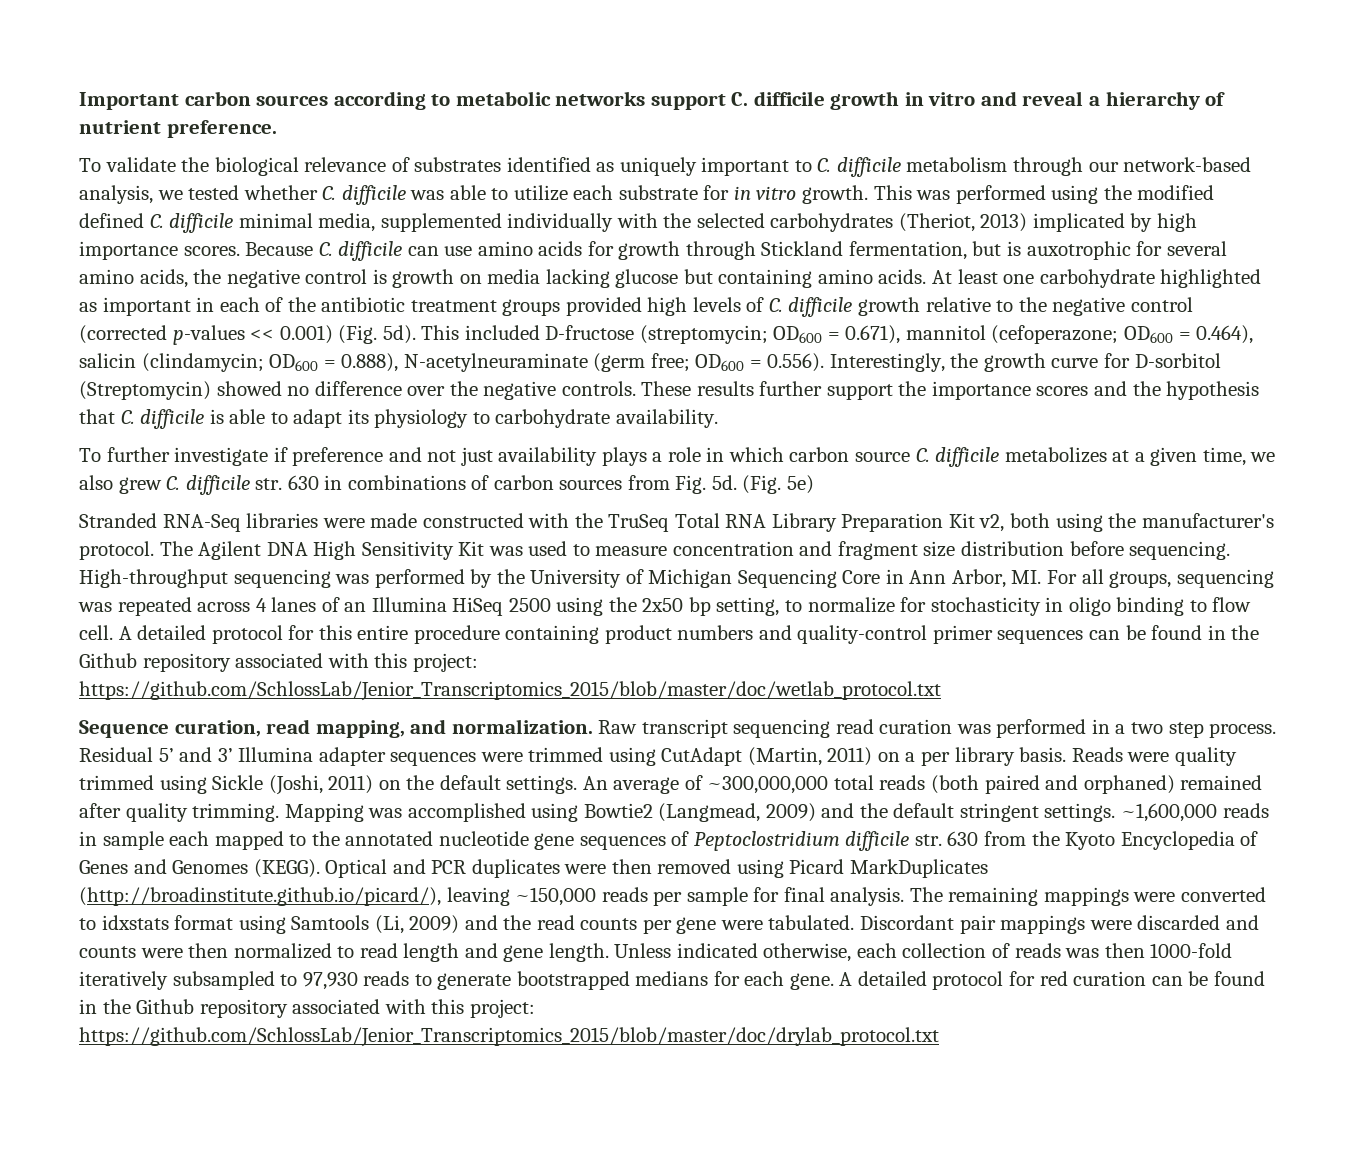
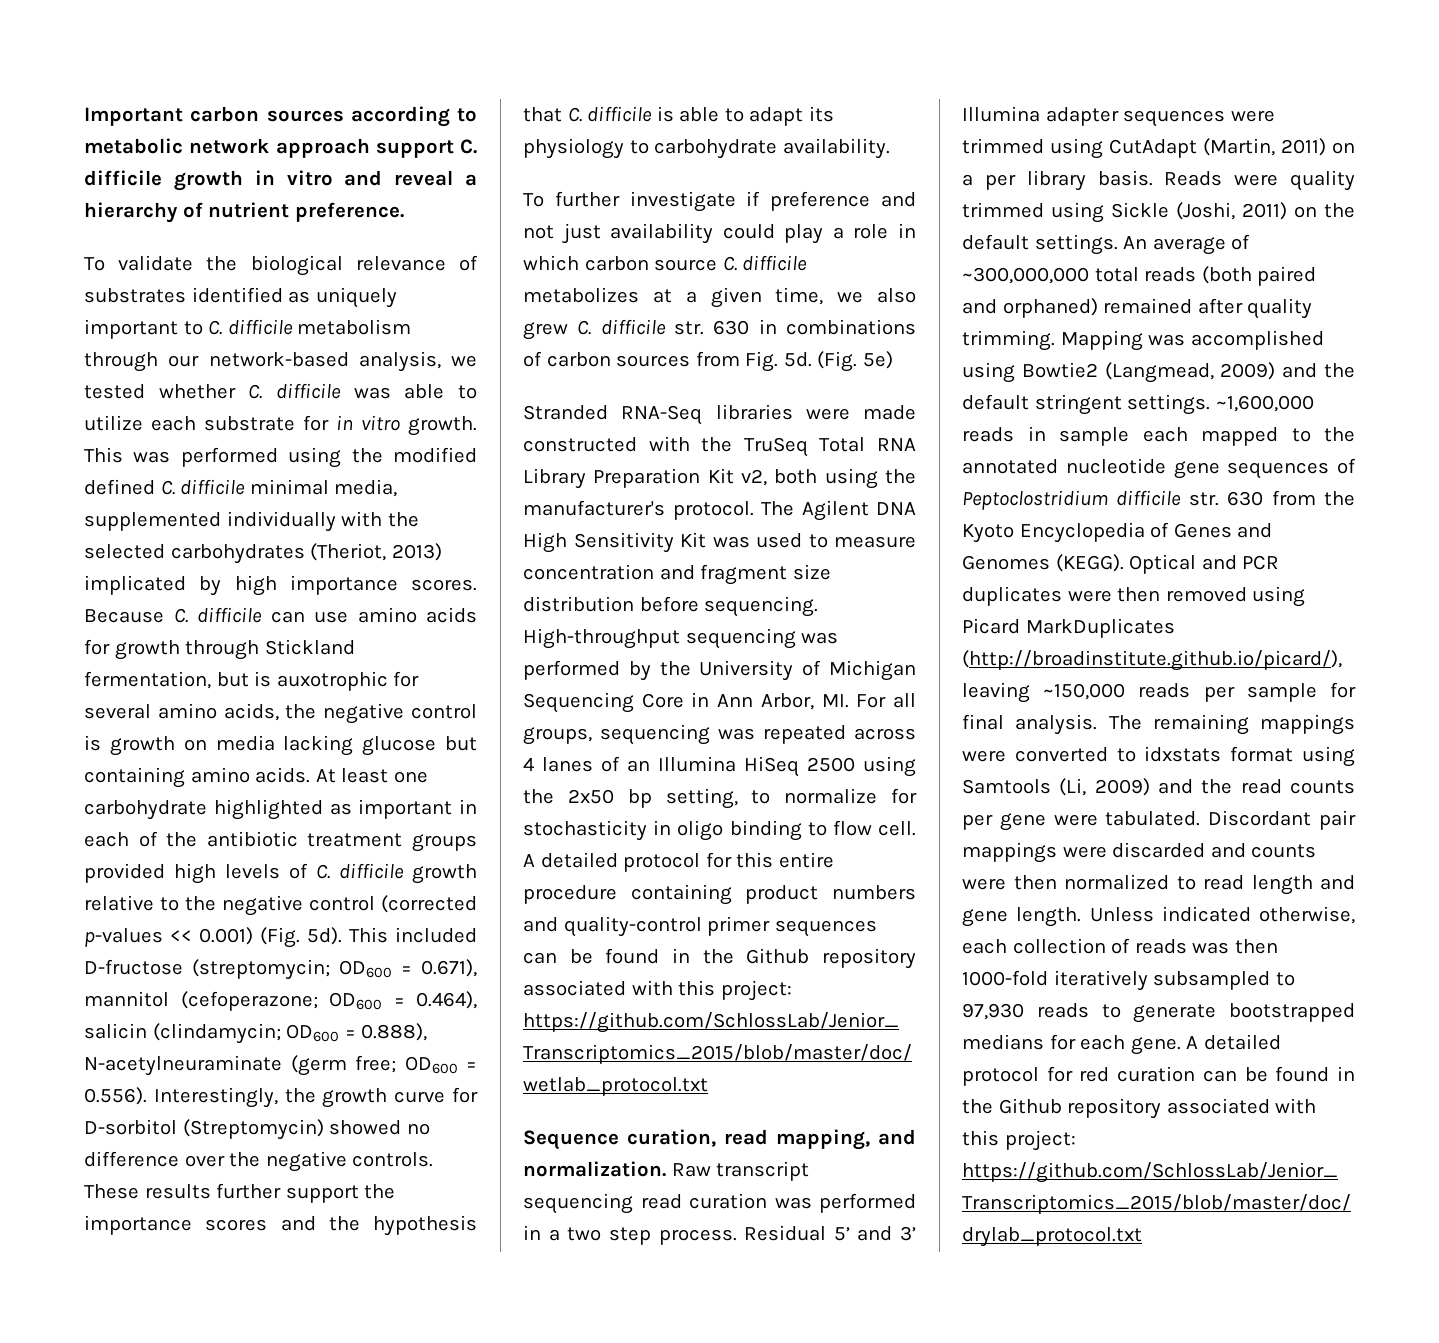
- Important carbon sources according to metabolic networks support C. difficile growth in vitro and reveal a hierarchy of nutrient preference.
+ Important carbon sources according to metabolic network approach support C. difficile growth in vitro and reveal a hierarchy of nutrient preference.
- To further investigate if preference and not just availability plays a role in which carbon source C. difficile metabolizes at a given time, we also grew C. difficile str. 630 in combinations of carbon sources from Fig. 5d.
+ To further investigate if preference and not just availability could play a role in which carbon source C. difficile metabolizes at a given time, we also grew C. difficile str. 630 in combinations of carbon sources from Fig. 5d.

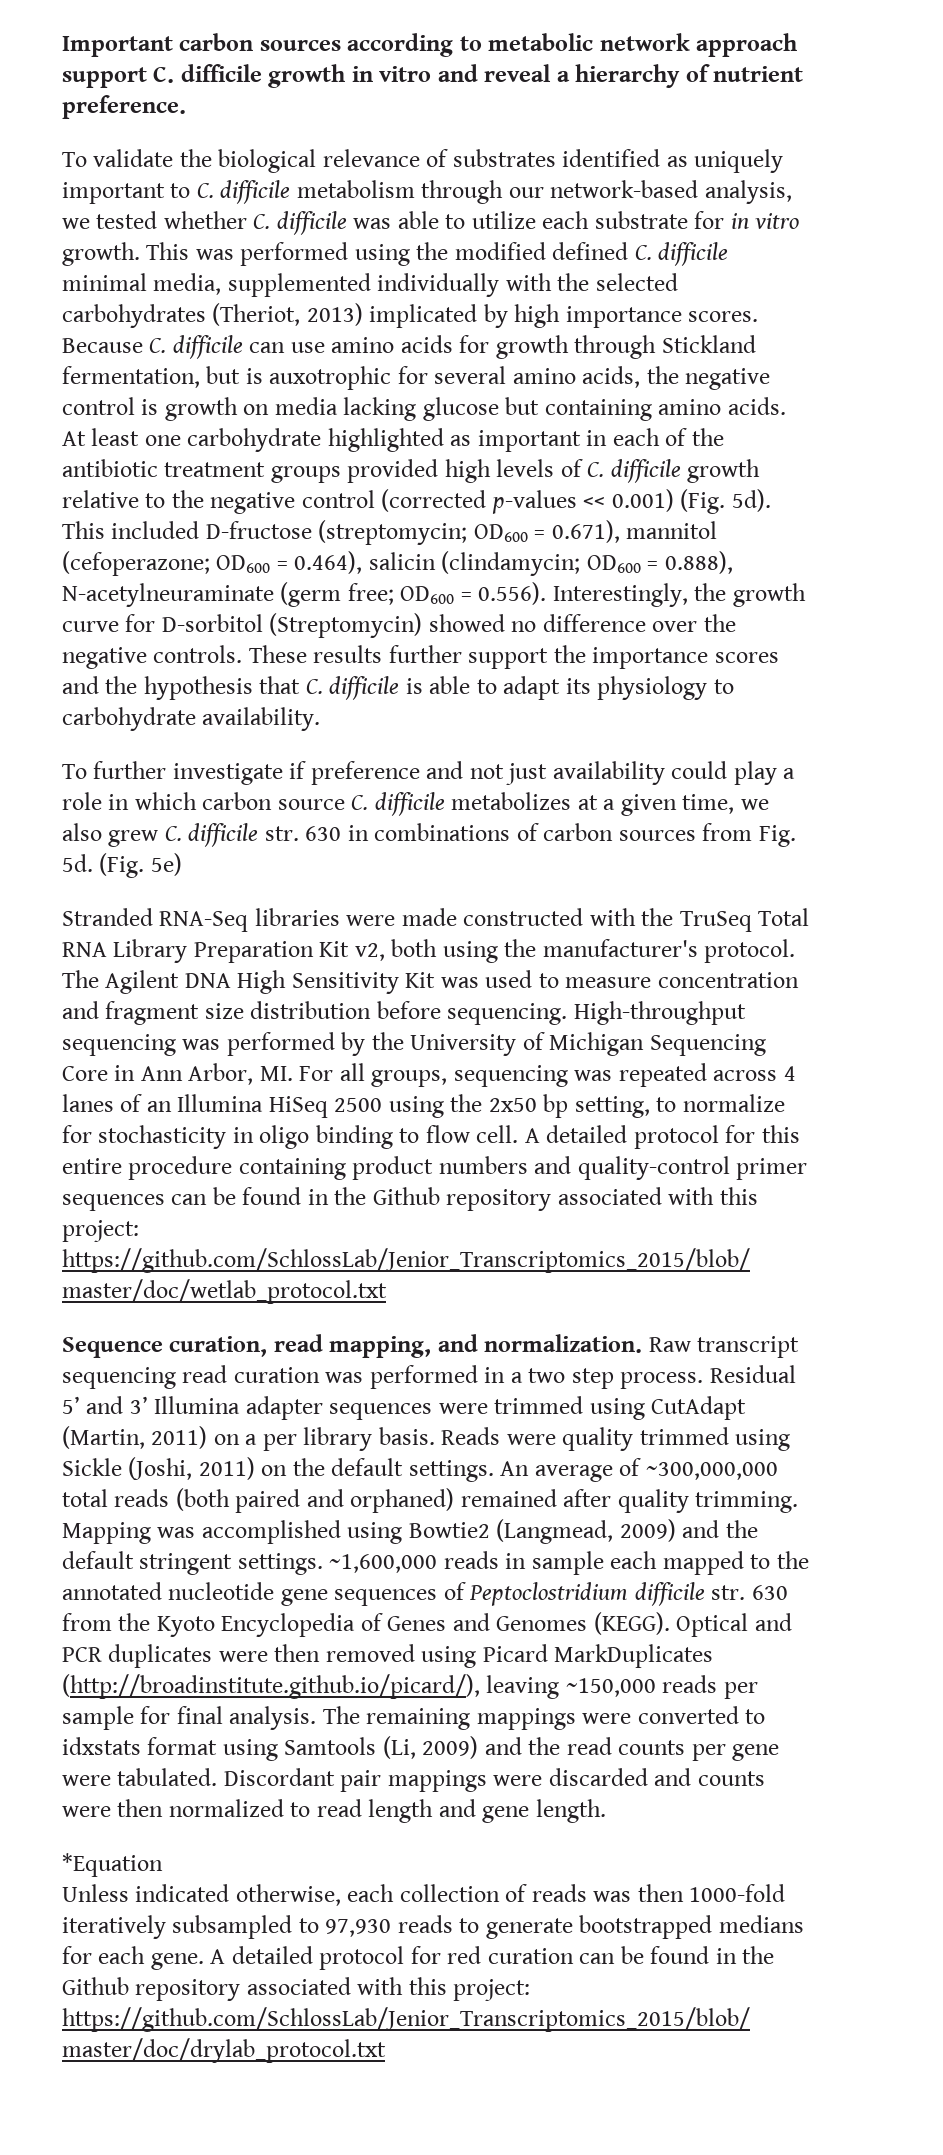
- Discordant pair mappings were discarded and counts were then normalized to read length and gene length. Unless indicated otherwise, each collection of reads was then 1000-fold iteratively subsampled to 97,930 reads to generate bootstrapped medians for each gene.
+ Discordant pair mappings were discarded and counts were then normalized to read length and gene length.
+ *Equation
+ Unless indicated otherwise, each collection of reads was then 1000-fold iteratively subsampled to 97,930 reads to generate bootstrapped medians for each gene.

